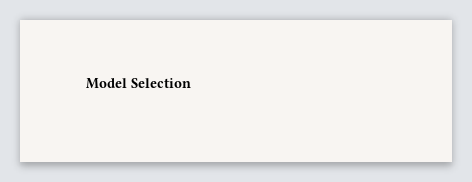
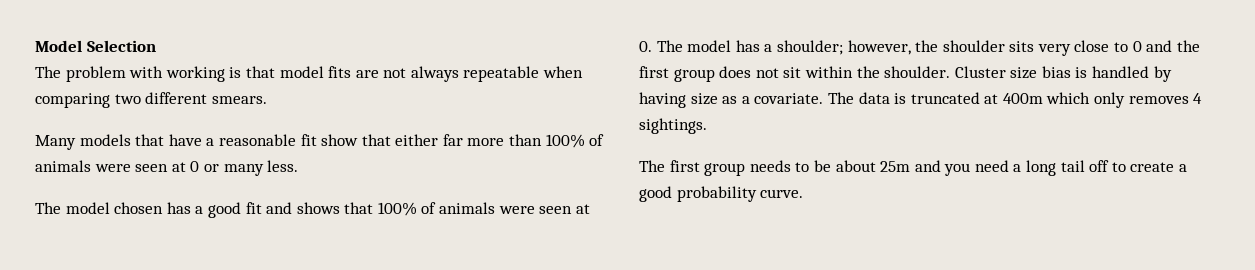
+ The problem with working is that model fits are not always repeatable when comparing two different smears.
+ Many models that have a reasonable fit show that either far more than 100% of animals were seen at 0 or many less.
+ The model chosen has a good fit and shows that 100% of animals were seen at 0. The model has a shoulder; however, the shoulder sits very close to 0 and the first group does not sit within the shoulder. Cluster size bias is handled by having size as a covariate. The data is truncated at 400m which only removes 4 sightings.
+ The first group needs to be about 25m and you need a long tail off to create a good probability curve.

